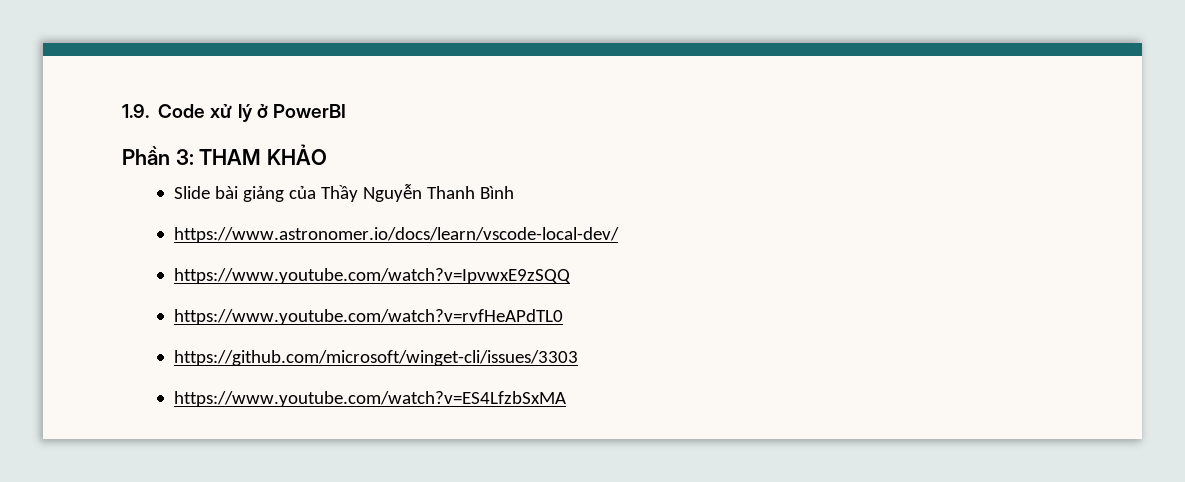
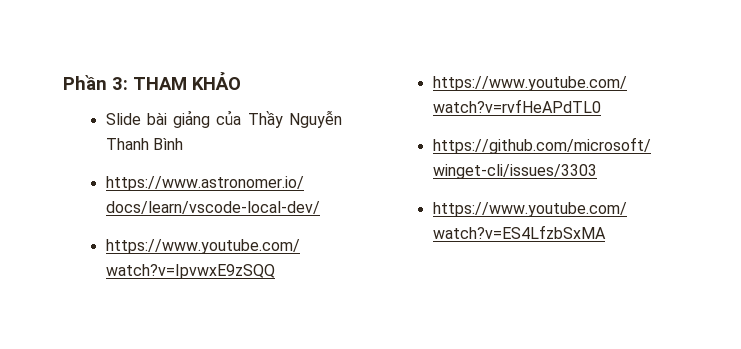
- 1.9. Code xử lý ở PowerBI

